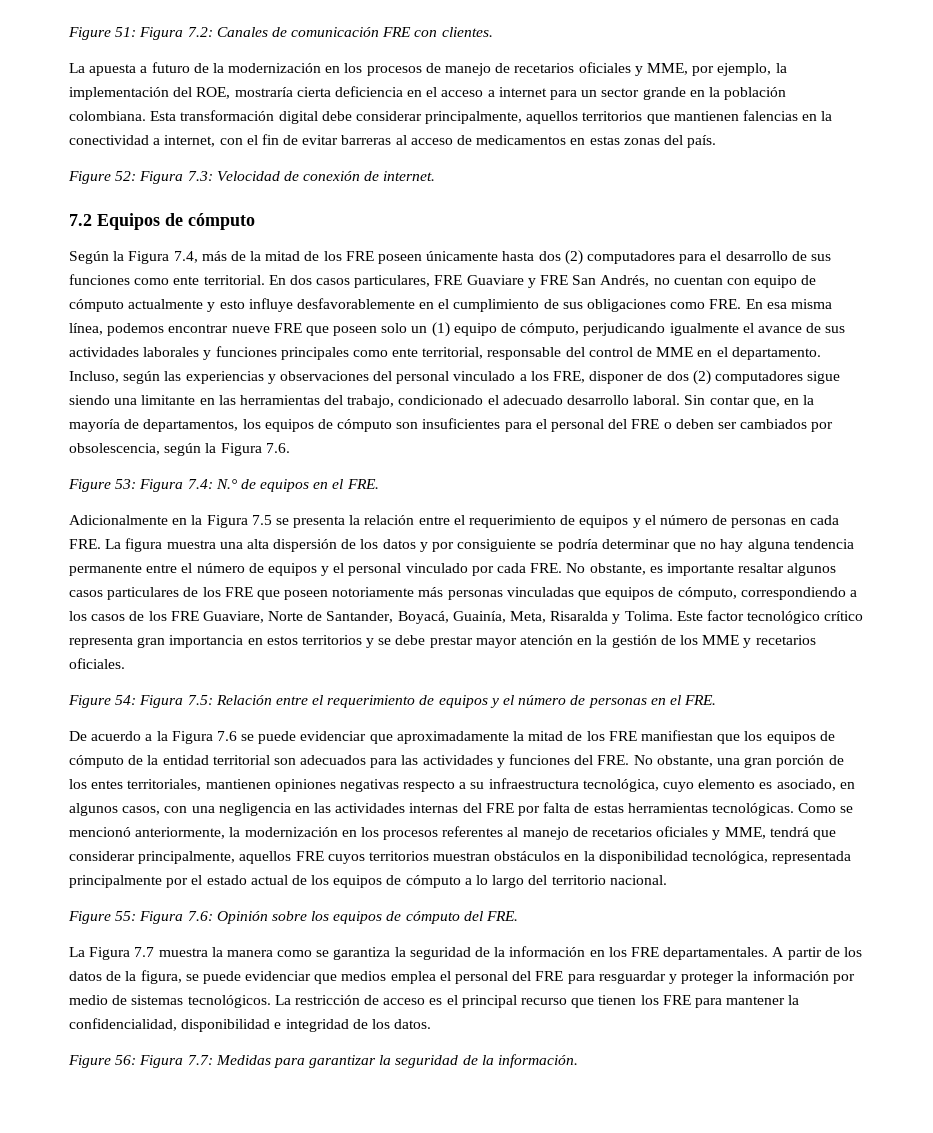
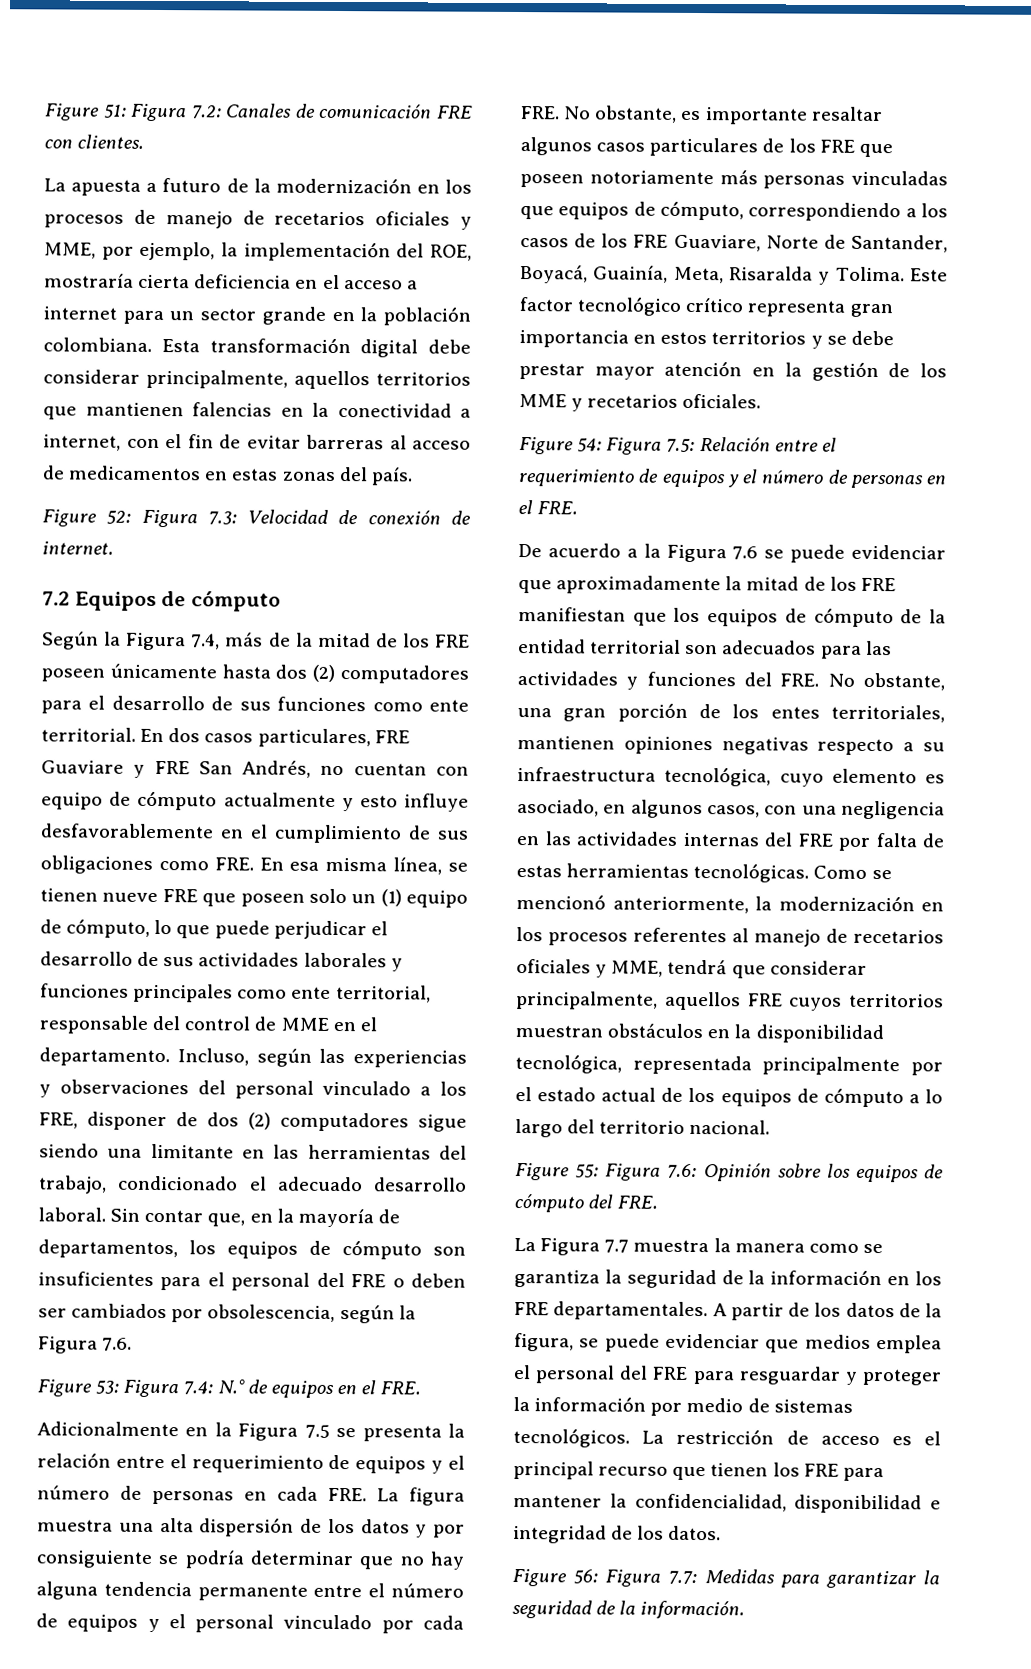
- En dos casos particulares, FRE Guaviare y FRE San Andrés, no cuentan con equipo de cómputo actualmente y esto influye desfavorablemente en el cumplimiento de sus obligaciones como FRE. En esa misma línea, podemos encontrar nueve FRE que poseen solo un (1) equipo de cómputo, perjudicando igualmente el avance de sus actividades laborales y funciones principales como ente territorial, responsable del control de MME en el departamento.
+ En dos casos particulares, FRE Guaviare y FRE San Andrés, no cuentan con equipo de cómputo actualmente y esto influye desfavorablemente en el cumplimiento de sus obligaciones como FRE. En esa misma línea, se tienen nueve FRE que poseen solo un (1) equipo de cómputo, lo que puede perjudicar el desarrollo de sus actividades laborales y funciones principales como ente territorial, responsable del control de MME en el departamento.

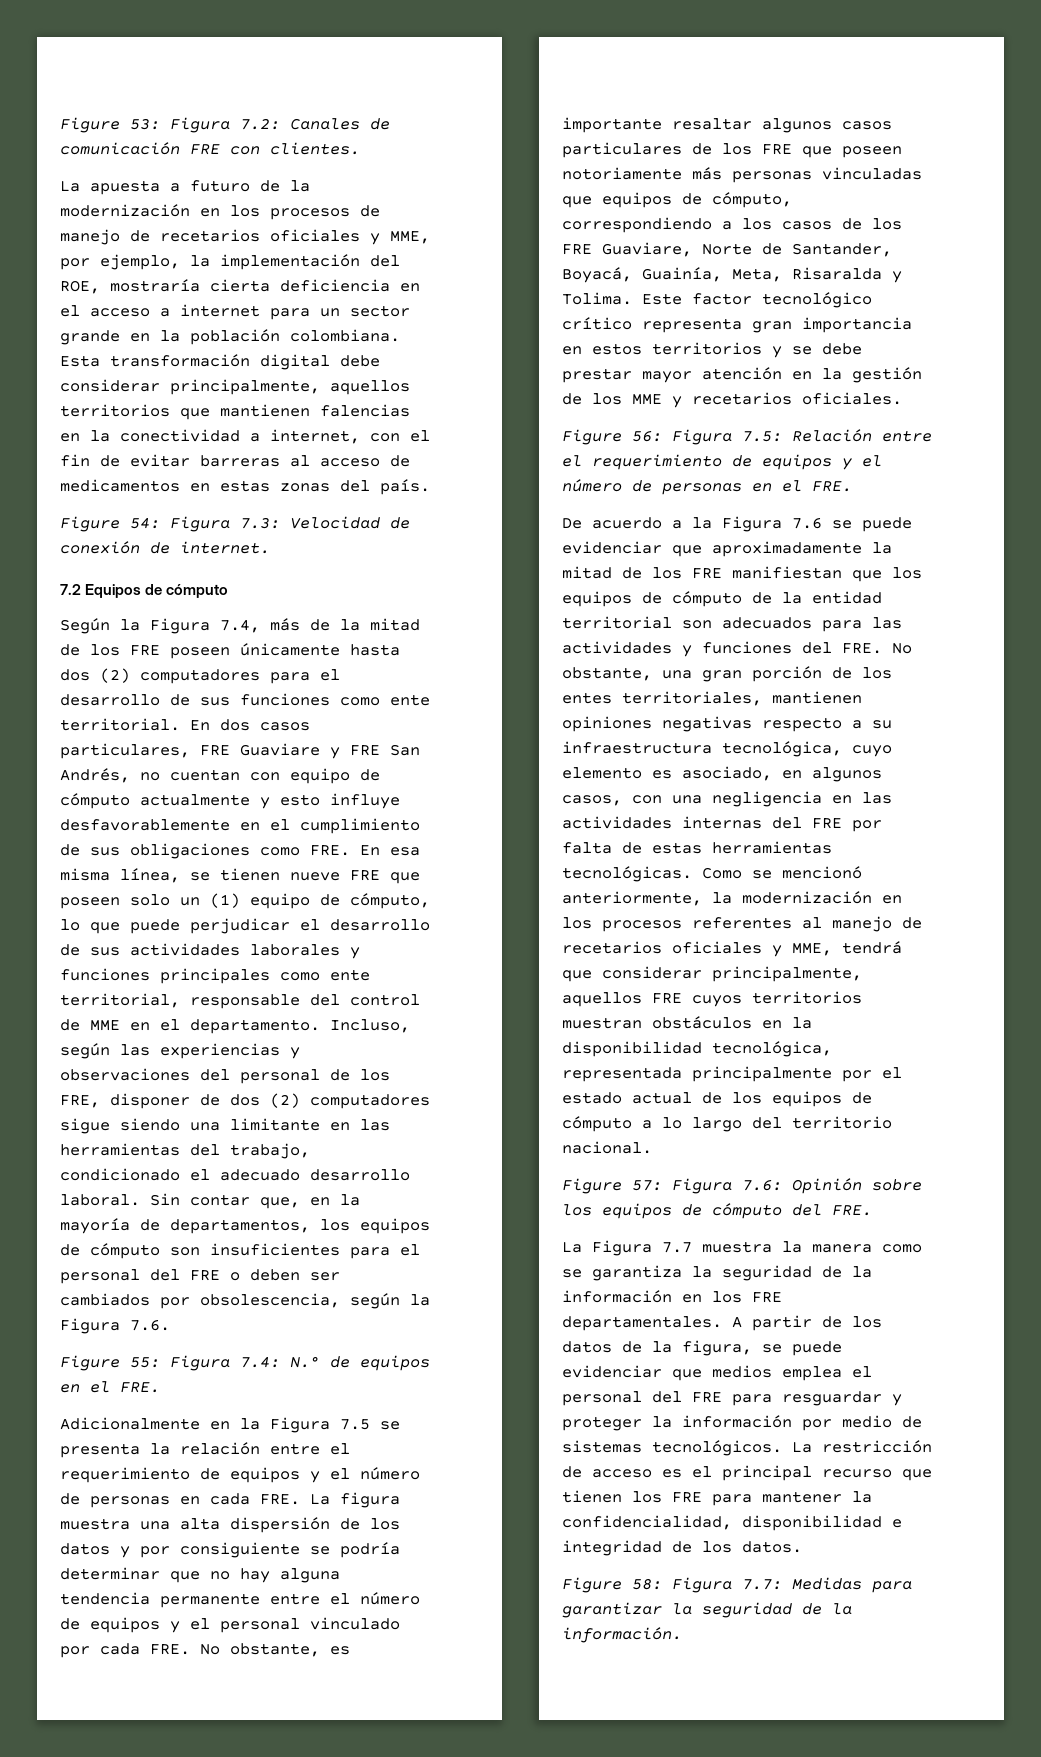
- Figure 51: Figura 7.2: Canales de comunicación FRE con clientes.
+ Figure 53: Figura 7.2: Canales de comunicación FRE con clientes.
- Figure 52: Figura 7.3: Velocidad de conexión de internet.
+ Figure 54: Figura 7.3: Velocidad de conexión de internet.
- Incluso, según las experiencias y observaciones del personal vinculado a los FRE, disponer de dos (2) computadores sigue siendo una limitante en las herramientas del trabajo, condicionado el adecuado desarrollo laboral.
+ Incluso, según las experiencias y observaciones del personal de los FRE, disponer de dos (2) computadores sigue siendo una limitante en las herramientas del trabajo, condicionado el adecuado desarrollo laboral.
- Figure 53: Figura 7.4: N.° de equipos en el FRE.
+ Figure 55: Figura 7.4: N.° de equipos en el FRE.
- Figure 54: Figura 7.5: Relación entre el requerimiento de equipos y el número de personas en el FRE.
+ Figure 56: Figura 7.5: Relación entre el requerimiento de equipos y el número de personas en el FRE.
- Figure 55: Figura 7.6: Opinión sobre los equipos de cómputo del FRE.
+ Figure 57: Figura 7.6: Opinión sobre los equipos de cómputo del FRE.
- Figure 56: Figura 7.7: Medidas para garantizar la seguridad de la información.
+ Figure 58: Figura 7.7: Medidas para garantizar la seguridad de la información.

